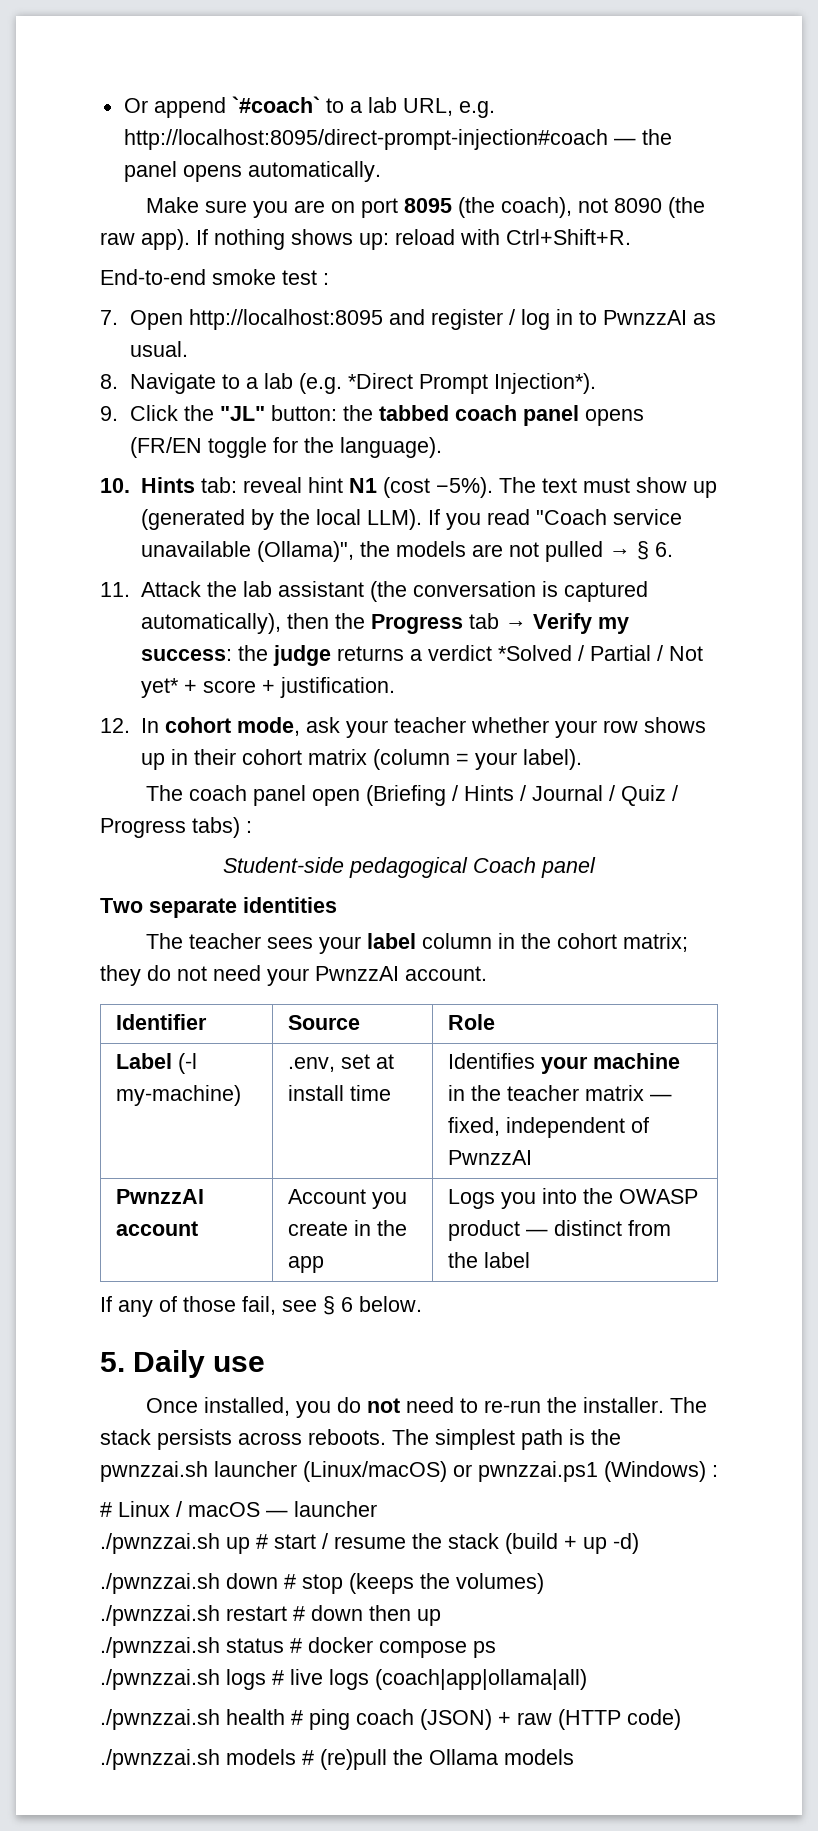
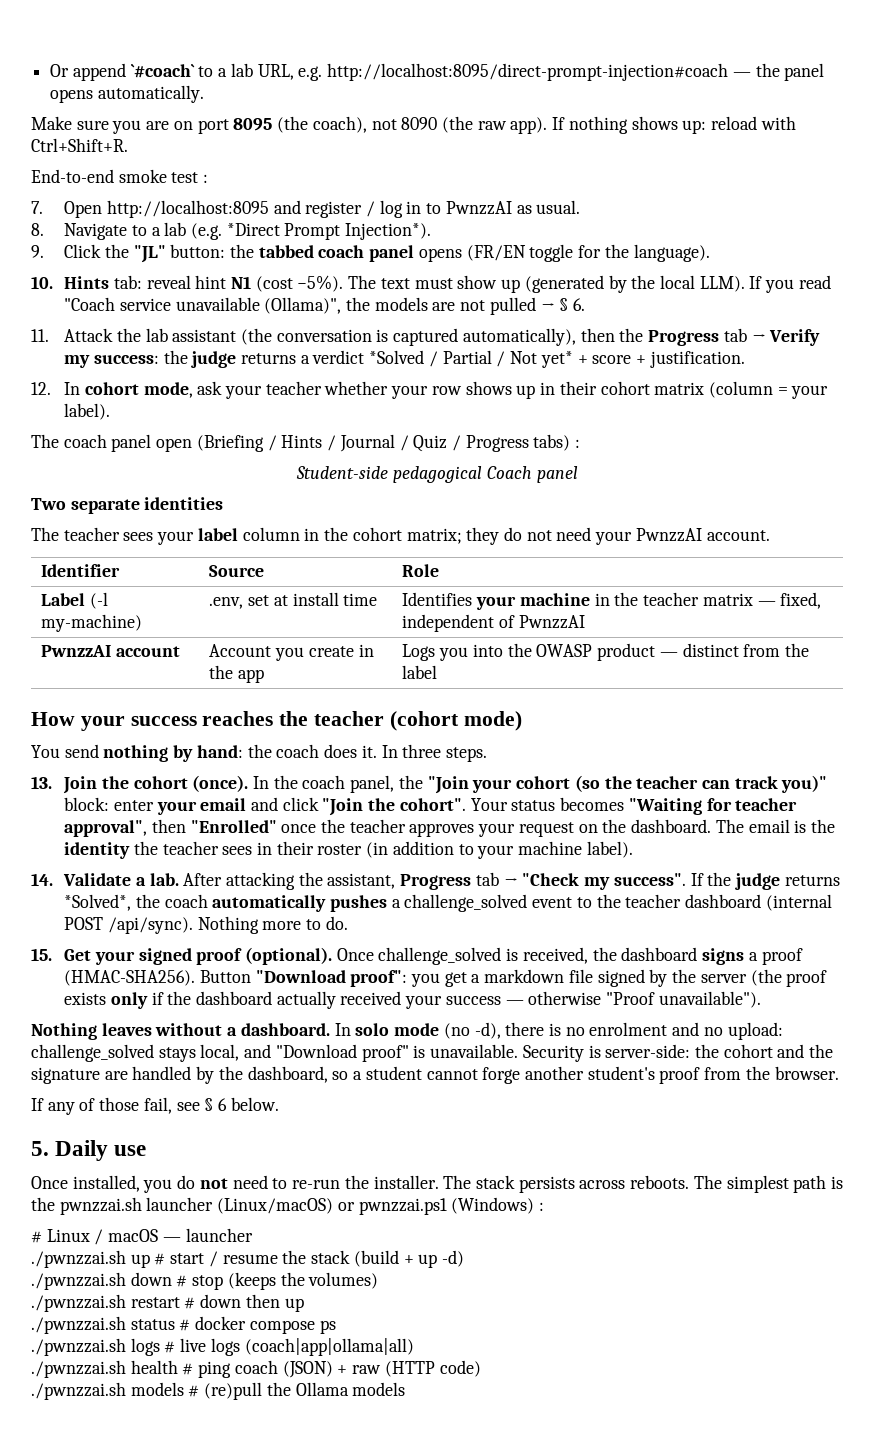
+ How your success reaches the teacher (cohort mode)
+ You send nothing by hand: the coach does it. In three steps.
+ 13. Join the cohort (once). In the coach panel, the "Join your cohort (so the teacher can track you)" block: enter your email and click "Join the cohort". Your status becomes "Waiting for teacher approval", then "Enrolled" once the teacher approves your request on the dashboard. The email is the identity the teacher sees in their roster (in addition to your machine label).
+ 14. Validate a lab. After attacking the assistant, Progress tab → "Check my success". If the judge returns *Solved*, the coach automatically pushes a challenge_solved event to the teacher dashboard (internal POST /api/sync). Nothing more to do.
+ 15. Get your signed proof (optional). Once challenge_solved is received, the dashboard signs a proof (HMAC-SHA256). Button "Download proof": you get a markdown file signed by the server (the proof exists only if the dashboard actually received your success — otherwise "Proof unavailable").
+ Nothing leaves without a dashboard. In solo mode (no -d), there is no enrolment and no upload: challenge_solved stays local, and "Download proof" is unavailable. Security is server-side: the cohort and the signature are handled by the dashboard, so a student cannot forge another student's proof from the browser.

